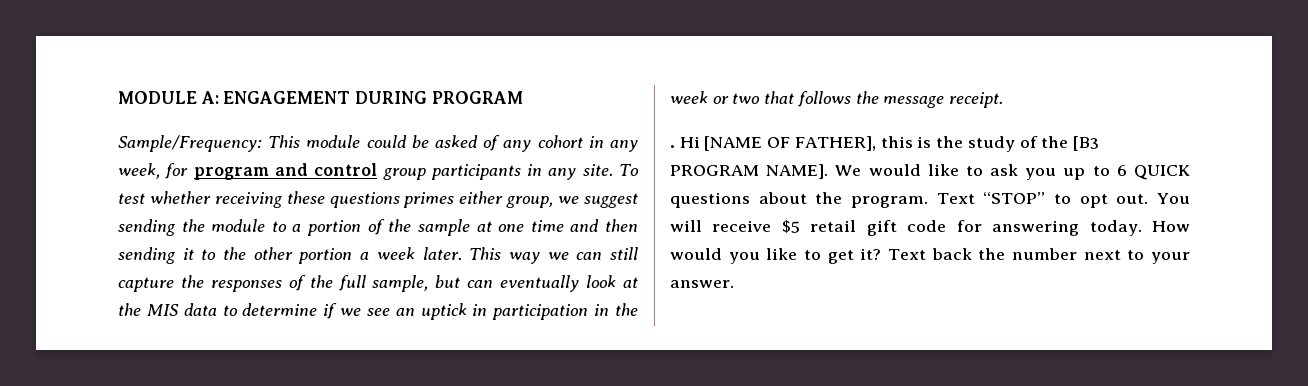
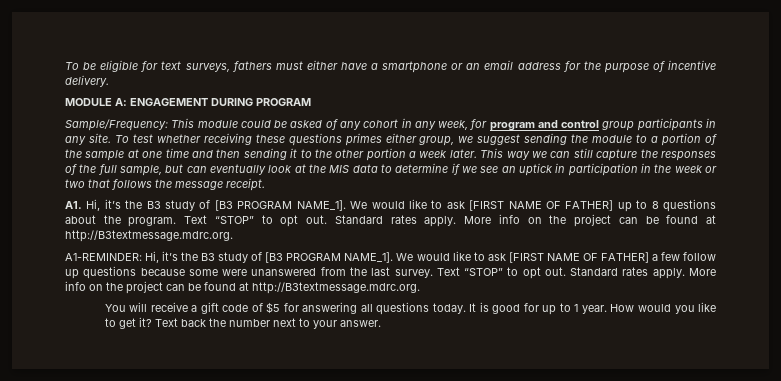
+ To be eligible for text surveys, fathers must either have a smartphone or an email address for the purpose of incentive delivery.
- . Hi [NAME OF FATHER], this is the study of the [B3 PROGRAM NAME]. We would like to ask you up to 6 QUICK questions about the program. Text “STOP” to opt out. You will receive $5 retail gift code for answering today.
+ A1. Hi, it’s the B3 study of [B3 PROGRAM NAME_1]. We would like to ask [FIRST NAME OF FATHER] up to 8 questions about the program. Text “STOP” to opt out. Standard rates apply. More info on the project can be found at http://B3textmessage.mdrc.org.
+ A1-REMINDER: Hi, it’s the B3 study of [B3 PROGRAM NAME_1]. We would like to ask [FIRST NAME OF FATHER] a few follow up questions because some were unanswered from the last survey. Text “STOP” to opt out. Standard rates apply. More info on the project can be found at http://B3textmessage.mdrc.org.
+ You will receive a gift code of $5 for answering all questions today. It is good for up to 1 year.

